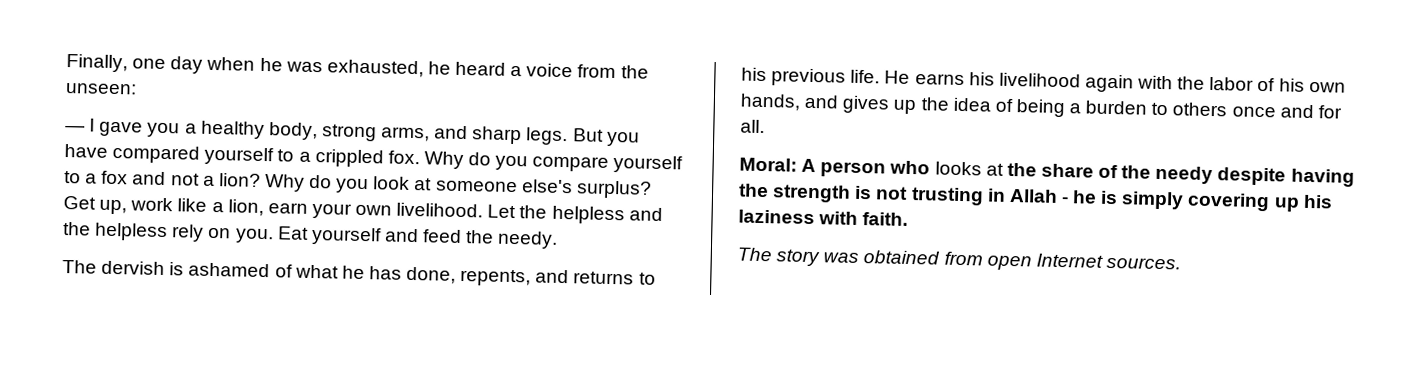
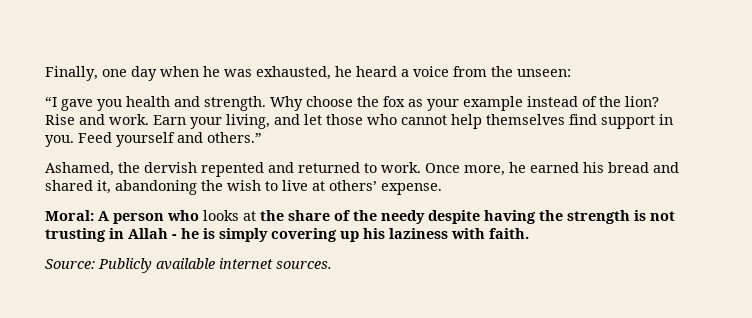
- — I gave you a healthy body, strong arms, and sharp legs. But you have compared yourself to a crippled fox. Why do you compare yourself to a fox and not a lion? Why do you look at someone else's surplus? Get up, work like a lion, earn your own livelihood. Let the helpless and the helpless rely on you. Eat yourself and feed the needy.
- The dervish is ashamed of what he has done, repents, and returns to his previous life. He earns his livelihood again with the labor of his own hands, and gives up the idea of being a burden to others once and for all.
+ “I gave you health and strength. Why choose the fox as your example instead of the lion? Rise and work. Earn your living, and let those who cannot help themselves find support in you. Feed yourself and others.”
+ Ashamed, the dervish repented and returned to work. Once more, he earned his bread and shared it, abandoning the wish to live at others’ expense.
- The story was obtained from open Internet sources.
+ Source: Publicly available internet sources.

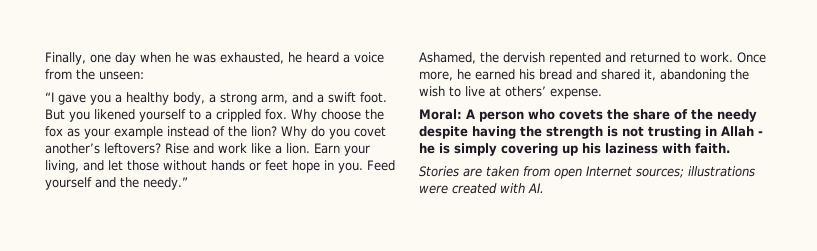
- “I gave you health and strength.
+ “I gave you a healthy body, a strong arm, and a swift foot. But you likened yourself to a crippled fox.
- Rise and work.
+ Why do you covet another’s leftovers? Rise and work like a lion.
- Earn your living, and let those who cannot help themselves find support in you.
+ Earn your living, and let those without hands or feet hope in you.
- Feed yourself and others.”
+ Feed yourself and the needy.”
- Moral: A person who looks at the share of the needy despite having the strength is not trusting in Allah - he is simply covering up his laziness with faith.
+ Moral: A person who covets the share of the needy despite having the strength is not trusting in Allah - he is simply covering up his laziness with faith.
- Source: Publicly available internet sources.
+ Stories are taken from open Internet sources; illustrations were created with AI.

